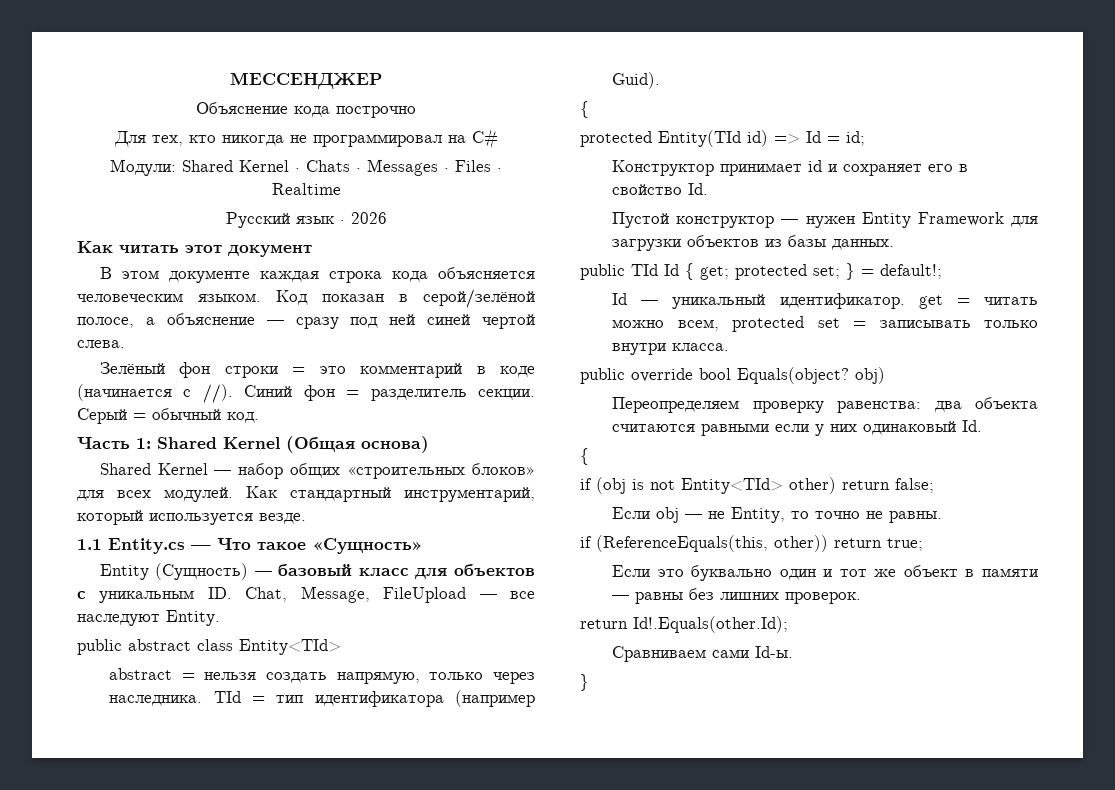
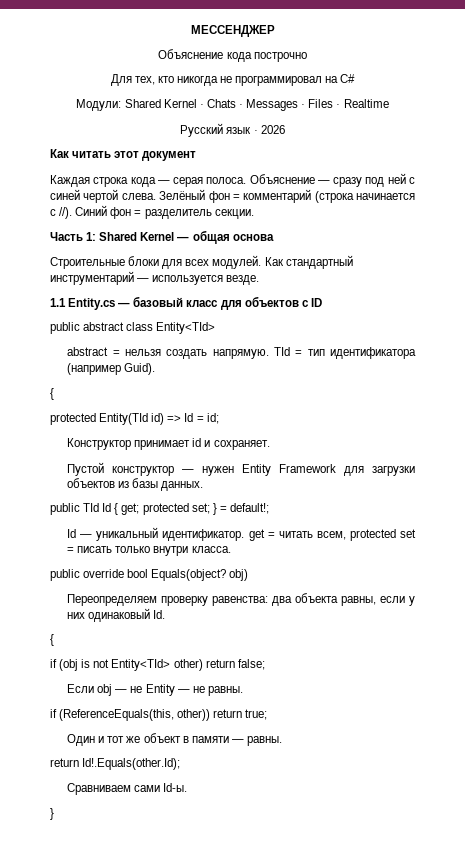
- В этом документе каждая строка кода объясняется человеческим языком. Код показан в серой/зелёной полосе, а объяснение — сразу под ней синей чертой слева.
- Зелёный фон строки = это комментарий в коде (начинается с //).
+ Каждая строка кода — серая полоса. Объяснение — сразу под ней с синей чертой слева. Зелёный фон = комментарий (строка начинается с //).
- Серый = обычный код.
- Часть 1: Shared Kernel (Общая основа)
- Shared Kernel — набор общих «строительных блоков» для всех модулей.
+ Часть 1: Shared Kernel — общая основа
+ Строительные блоки для всех модулей.
- Как стандартный инструментарий, который используется везде.
+ Как стандартный инструментарий — используется везде.
- 1.1 Entity.cs — Что такое «Сущность»
- Entity (Сущность) — базовый класс для объектов с уникальным ID. Chat, Message, FileUpload — все наследуют Entity.
+ 1.1 Entity.cs — базовый класс для объектов с ID
- abstract = нельзя создать напрямую, только через наследника.
+ abstract = нельзя создать напрямую.
- Конструктор принимает id и сохраняет его в свойство Id.
+ Конструктор принимает id и сохраняет.
- Id — уникальный идентификатор. get = читать можно всем, protected set = записывать только внутри класса.
+ Id — уникальный идентификатор. get = читать всем, protected set = писать только внутри класса.
- Переопределяем проверку равенства: два объекта считаются равными если у них одинаковый Id.
+ Переопределяем проверку равенства: два объекта равны, если у них одинаковый Id.
- Если obj — не Entity, то точно не равны.
+ Если obj — не Entity — не равны.
- Если это буквально один и тот же объект в памяти — равны без лишних проверок.
+ Один и тот же объект в памяти — равны.

